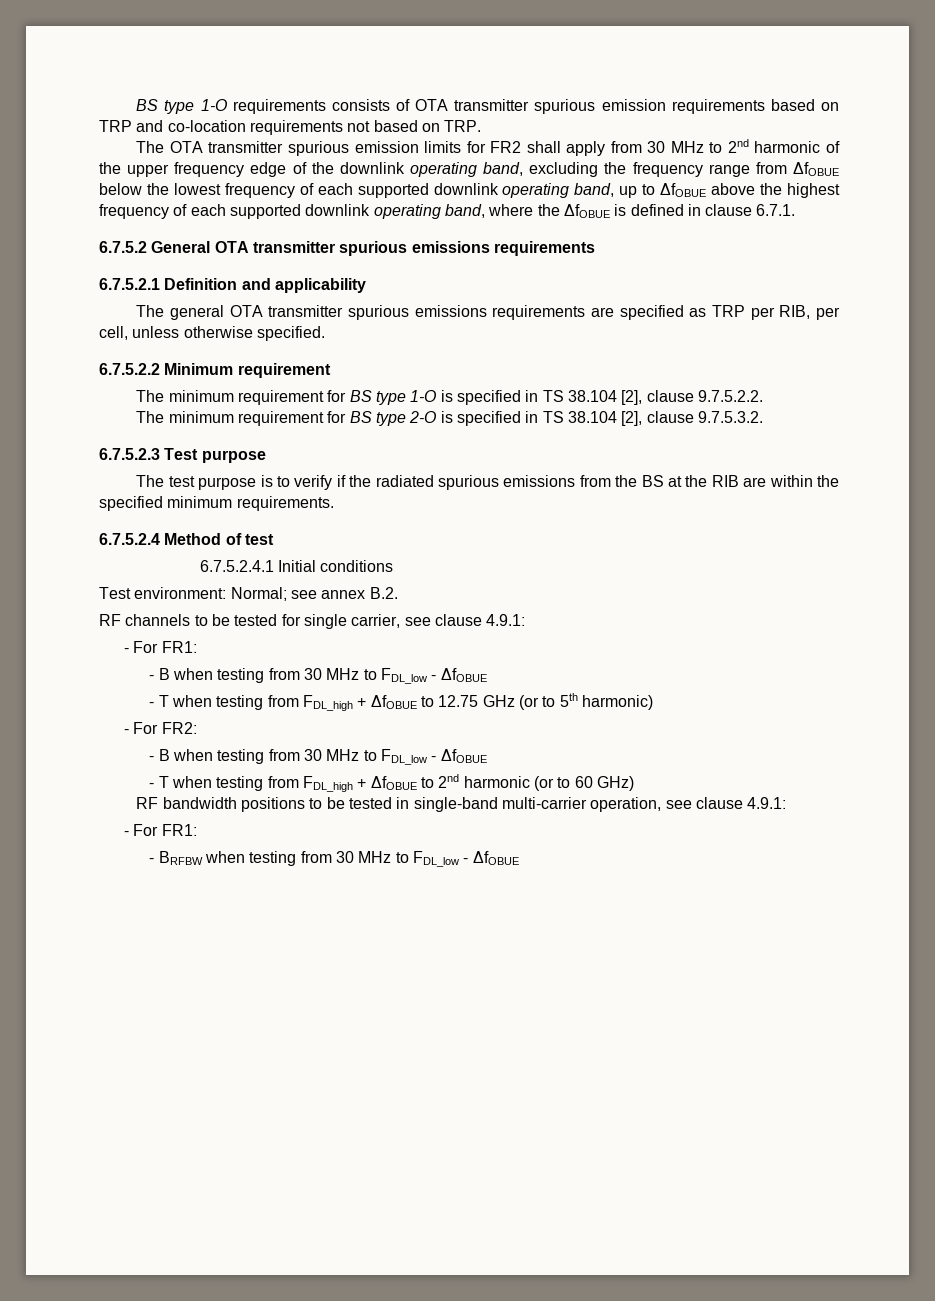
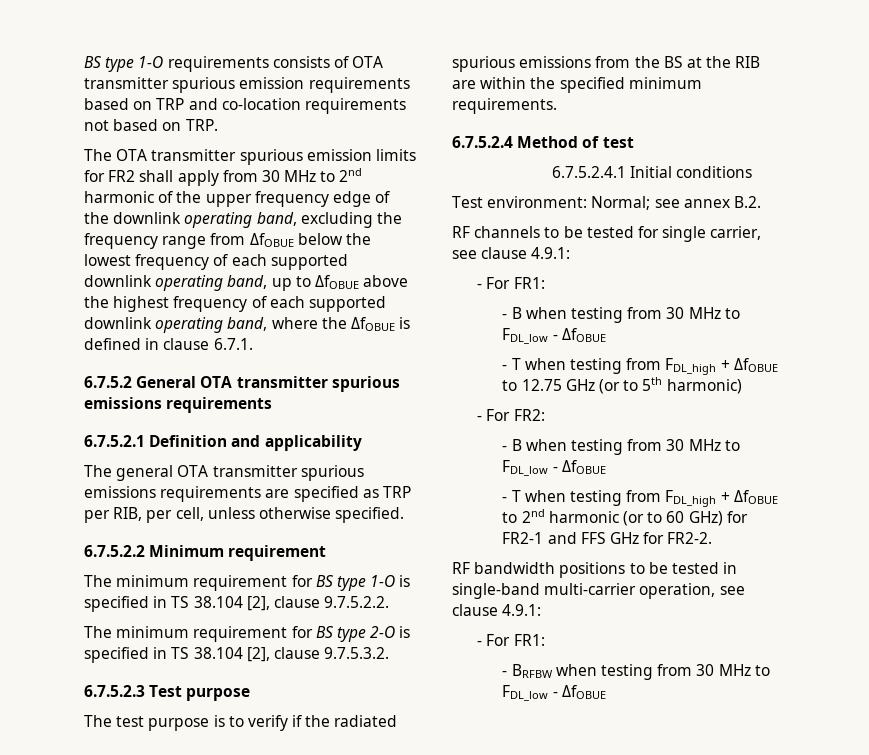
- - T when testing from FDL_high + ΔfOBUE to 2nd harmonic (or to 60 GHz)
+ - T when testing from FDL_high + ΔfOBUE to 2nd harmonic (or to 60 GHz) for FR2-1 and FFS GHz for FR2-2.

